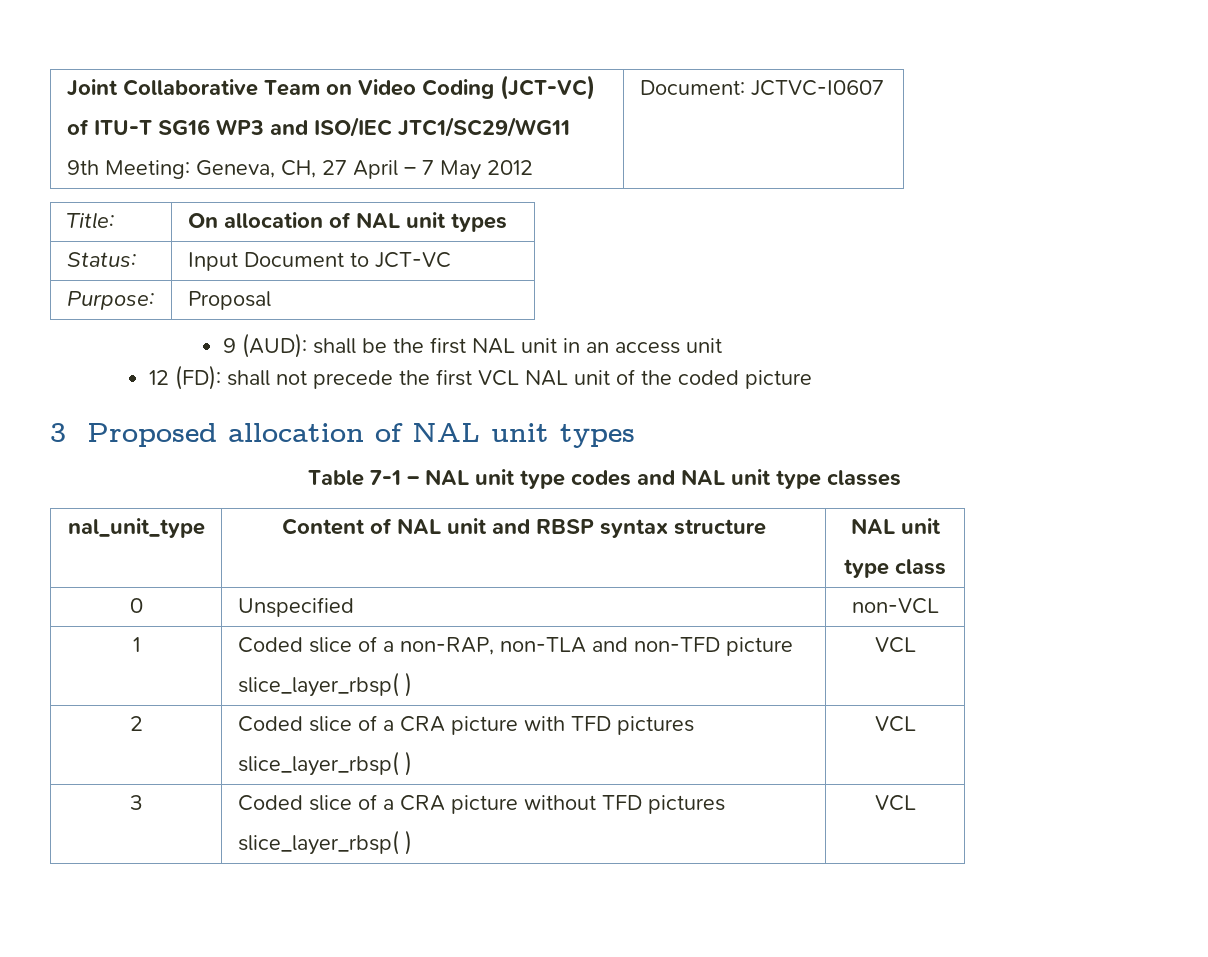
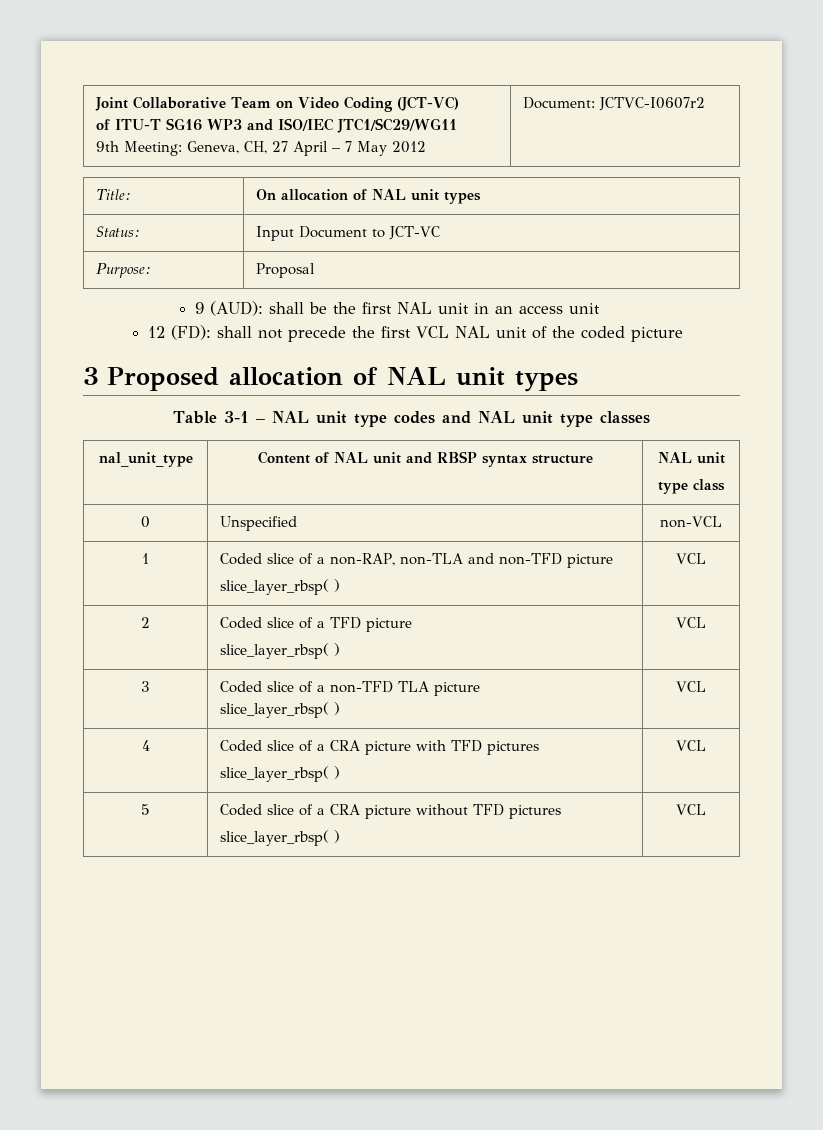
  Joint Collaborative Team on Video Coding (JCT-VC)
  of ITU-T SG16 WP3 and ISO/IEC JTC1/SC29/WG11
- 9th Meeting: Geneva, CH, 27 April – 7 May 2012 | Document: JCTVC-I0607
+ 9th Meeting: Geneva, CH, 27 April – 7 May 2012 | Document: JCTVC-I0607r2
- Table 7-1 – NAL unit type codes and NAL unit type classes
+ Table 3-1 – NAL unit type codes and NAL unit type classes
- 2 | Coded slice of a CRA picture with TFD pictures
+ 2 | Coded slice of a TFD picture
+ slice_layer_rbsp( ) | VCL
+ 3 | Coded slice of a non-TFD TLA picture
+ slice_layer_rbsp( ) | VCL
+ 4 | Coded slice of a CRA picture with TFD pictures
- 3 | Coded slice of a CRA picture without TFD pictures
+ 5 | Coded slice of a CRA picture without TFD pictures

